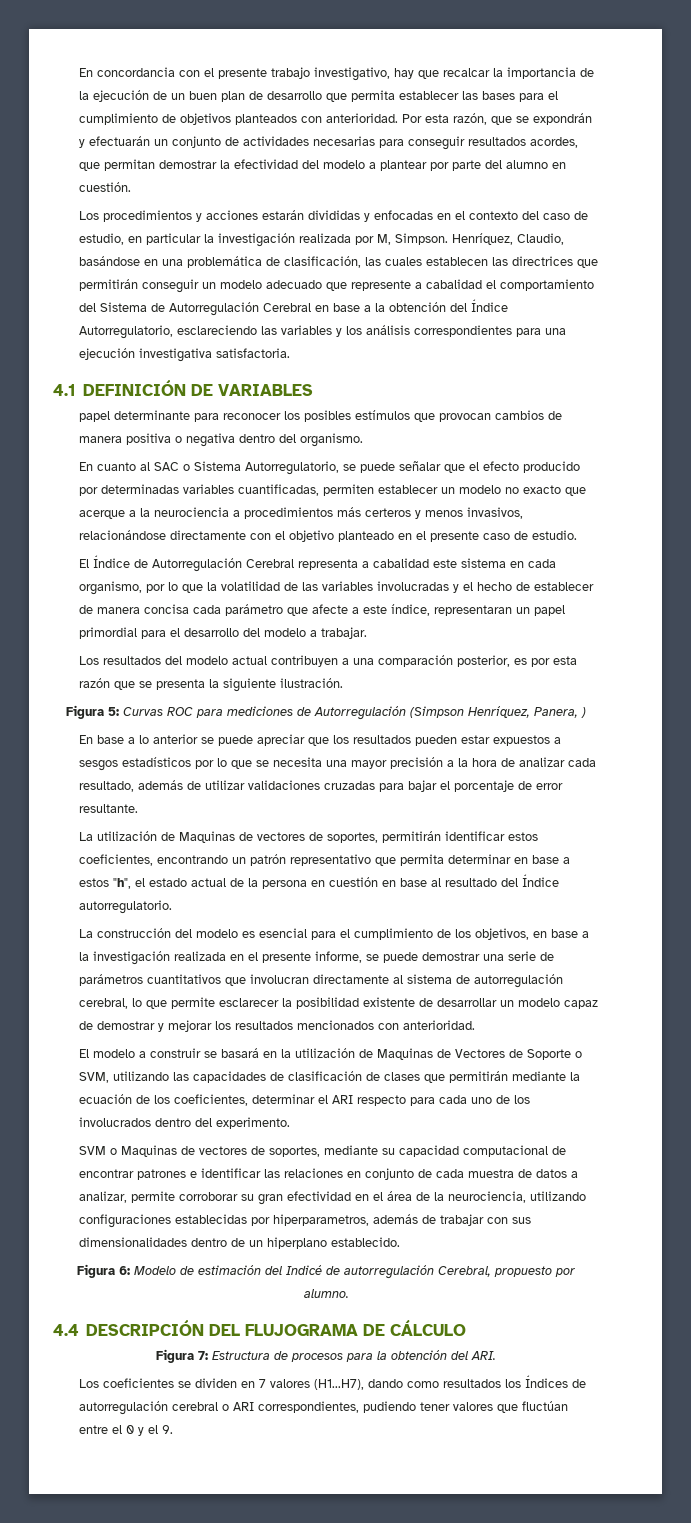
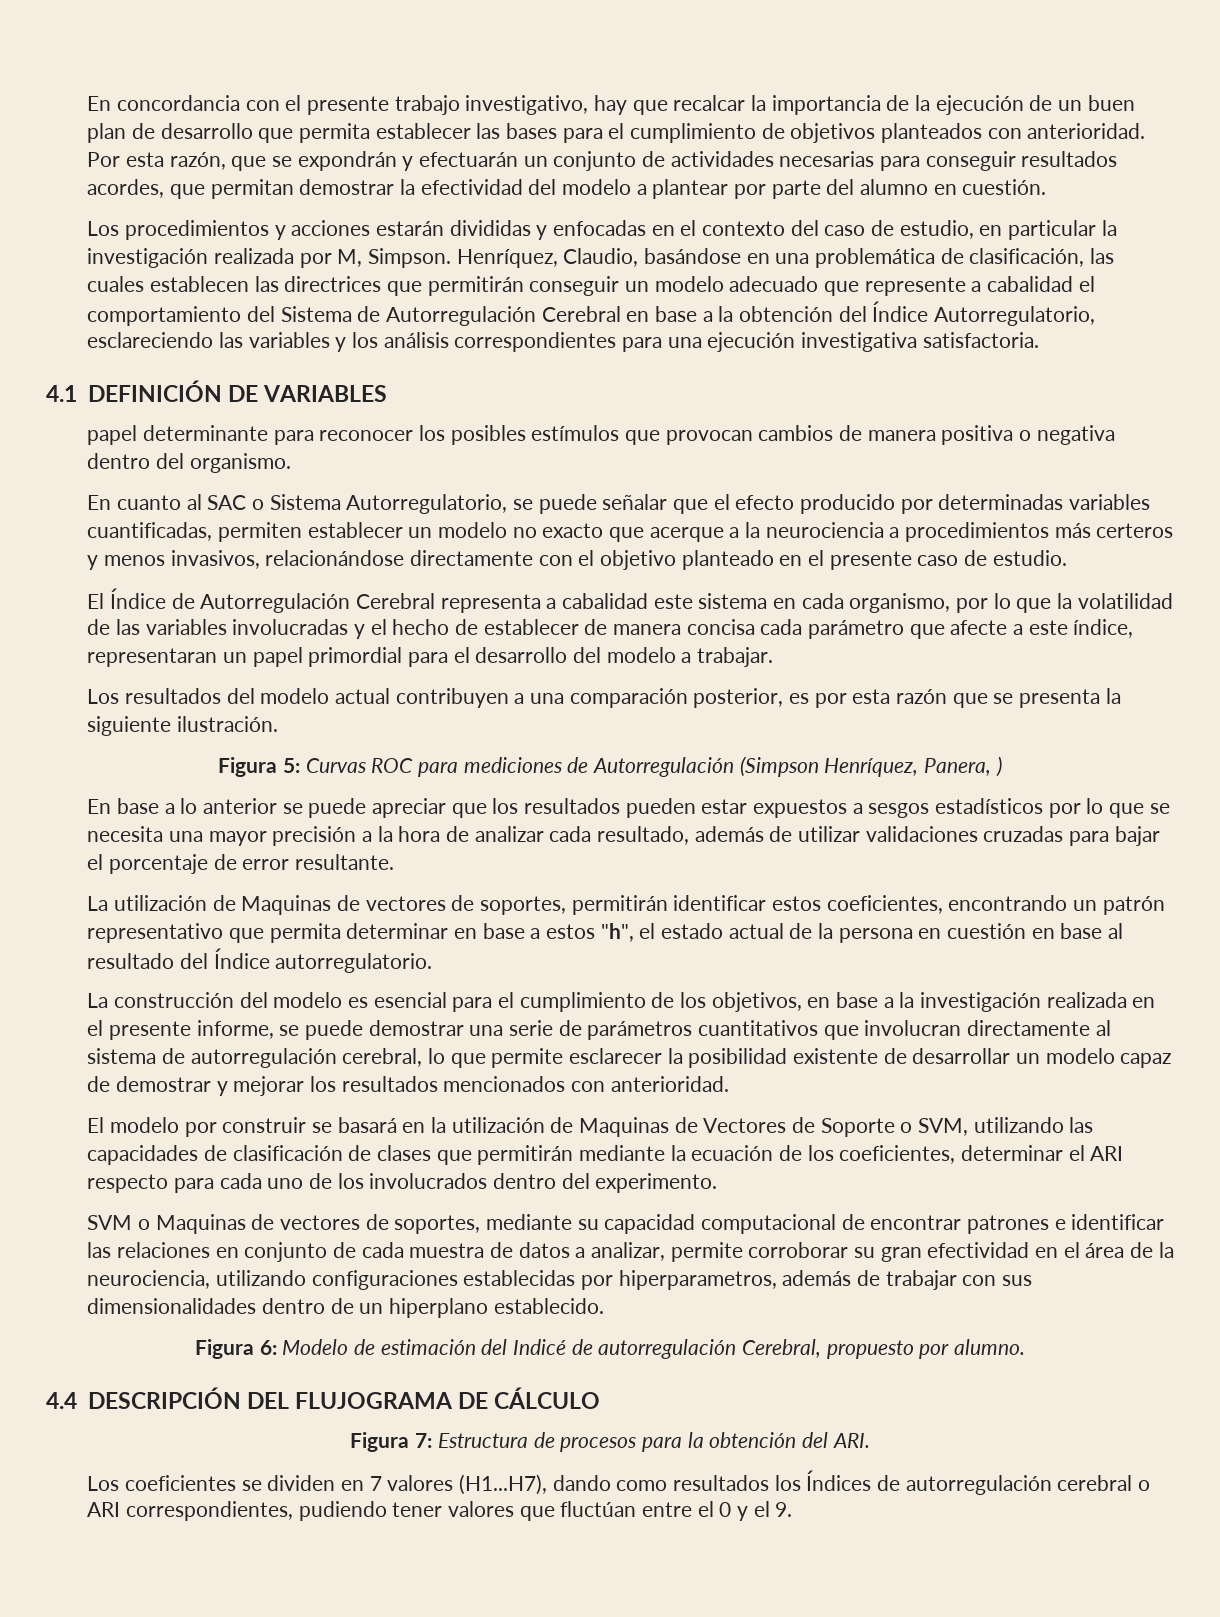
- El modelo a construir se basará en la utilización de Maquinas de Vectores de Soporte o SVM, utilizando las capacidades de clasificación de clases que permitirán mediante la ecuación de los coeficientes, determinar el ARI respecto para cada uno de los involucrados dentro del experimento.
+ El modelo por construir se basará en la utilización de Maquinas de Vectores de Soporte o SVM, utilizando las capacidades de clasificación de clases que permitirán mediante la ecuación de los coeficientes, determinar el ARI respecto para cada uno de los involucrados dentro del experimento.

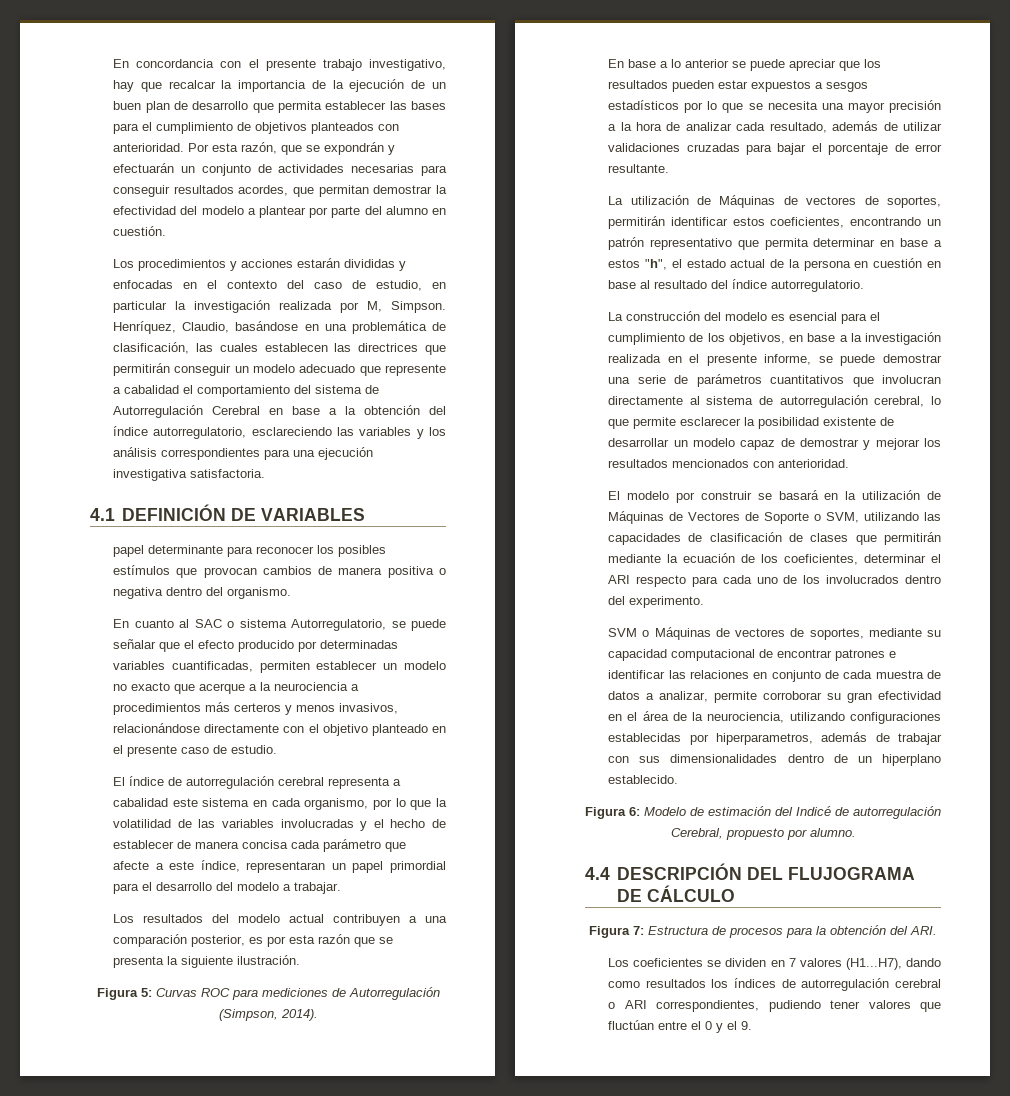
- Henríquez, Claudio, basándose en una problemática de clasificación, las cuales establecen las directrices que permitirán conseguir un modelo adecuado que represente a cabalidad el comportamiento del Sistema de Autorregulación Cerebral en base a la obtención del Índice Autorregulatorio, esclareciendo las variables y los análisis correspondientes para una ejecución investigativa satisfactoria.
+ Henríquez, Claudio, basándose en una problemática de clasificación, las cuales establecen las directrices que permitirán conseguir un modelo adecuado que represente a cabalidad el comportamiento del sistema de Autorregulación Cerebral en base a la obtención del índice autorregulatorio, esclareciendo las variables y los análisis correspondientes para una ejecución investigativa satisfactoria.
- En cuanto al SAC o Sistema Autorregulatorio, se puede señalar que el efecto producido por determinadas variables cuantificadas, permiten establecer un modelo no exacto que acerque a la neurociencia a procedimientos más certeros y menos invasivos, relacionándose directamente con el objetivo planteado en el presente caso de estudio.
+ En cuanto al SAC o sistema Autorregulatorio, se puede señalar que el efecto producido por determinadas variables cuantificadas, permiten establecer un modelo no exacto que acerque a la neurociencia a procedimientos más certeros y menos invasivos, relacionándose directamente con el objetivo planteado en el presente caso de estudio.
- El Índice de Autorregulación Cerebral representa a cabalidad este sistema en cada organismo, por lo que la volatilidad de las variables involucradas y el hecho de establecer de manera concisa cada parámetro que afecte a este índice, representaran un papel primordial para el desarrollo del modelo a trabajar.
+ El índice de autorregulación cerebral representa a cabalidad este sistema en cada organismo, por lo que la volatilidad de las variables involucradas y el hecho de establecer de manera concisa cada parámetro que afecte a este índice, representaran un papel primordial para el desarrollo del modelo a trabajar.
- Figura 5: Curvas ROC para mediciones de Autorregulación (Simpson Henríquez, Panera, )
+ Figura 5: Curvas ROC para mediciones de Autorregulación (Simpson, 2014).
- La utilización de Maquinas de vectores de soportes, permitirán identificar estos coeficientes, encontrando un patrón representativo que permita determinar en base a estos "h", el estado actual de la persona en cuestión en base al resultado del Índice autorregulatorio.
+ La utilización de Máquinas de vectores de soportes, permitirán identificar estos coeficientes, encontrando un patrón representativo que permita determinar en base a estos "h", el estado actual de la persona en cuestión en base al resultado del índice autorregulatorio.
- El modelo por construir se basará en la utilización de Maquinas de Vectores de Soporte o SVM, utilizando las capacidades de clasificación de clases que permitirán mediante la ecuación de los coeficientes, determinar el ARI respecto para cada uno de los involucrados dentro del experimento.
+ El modelo por construir se basará en la utilización de Máquinas de Vectores de Soporte o SVM, utilizando las capacidades de clasificación de clases que permitirán mediante la ecuación de los coeficientes, determinar el ARI respecto para cada uno de los involucrados dentro del experimento.
- SVM o Maquinas de vectores de soportes, mediante su capacidad computacional de encontrar patrones e identificar las relaciones en conjunto de cada muestra de datos a analizar, permite corroborar su gran efectividad en el área de la neurociencia, utilizando configuraciones establecidas por hiperparametros, además de trabajar con sus dimensionalidades dentro de un hiperplano establecido.
+ SVM o Máquinas de vectores de soportes, mediante su capacidad computacional de encontrar patrones e identificar las relaciones en conjunto de cada muestra de datos a analizar, permite corroborar su gran efectividad en el área de la neurociencia, utilizando configuraciones establecidas por hiperparametros, además de trabajar con sus dimensionalidades dentro de un hiperplano establecido.
- Los coeficientes se dividen en 7 valores (H1...H7), dando como resultados los Índices de autorregulación cerebral o ARI correspondientes, pudiendo tener valores que fluctúan entre el 0 y el 9.
+ Los coeficientes se dividen en 7 valores (H1...H7), dando como resultados los índices de autorregulación cerebral o ARI correspondientes, pudiendo tener valores que fluctúan entre el 0 y el 9.

